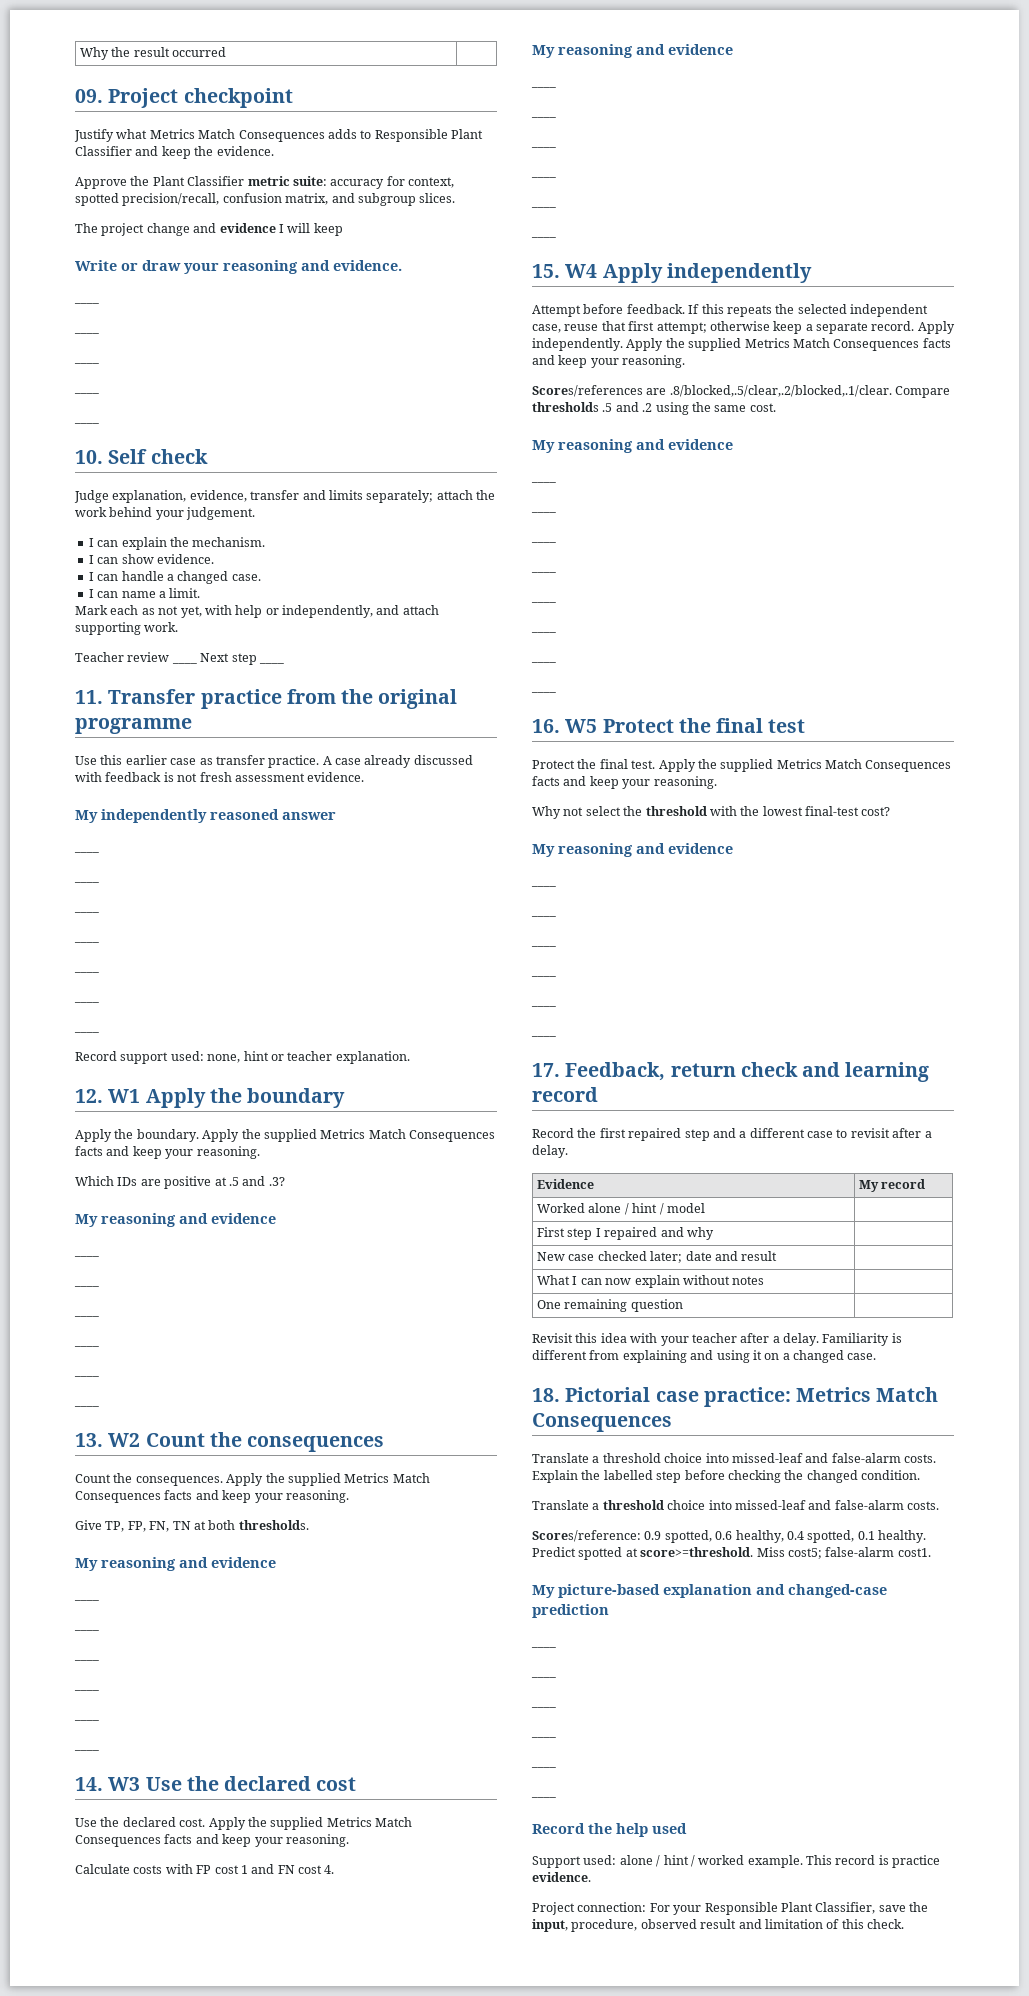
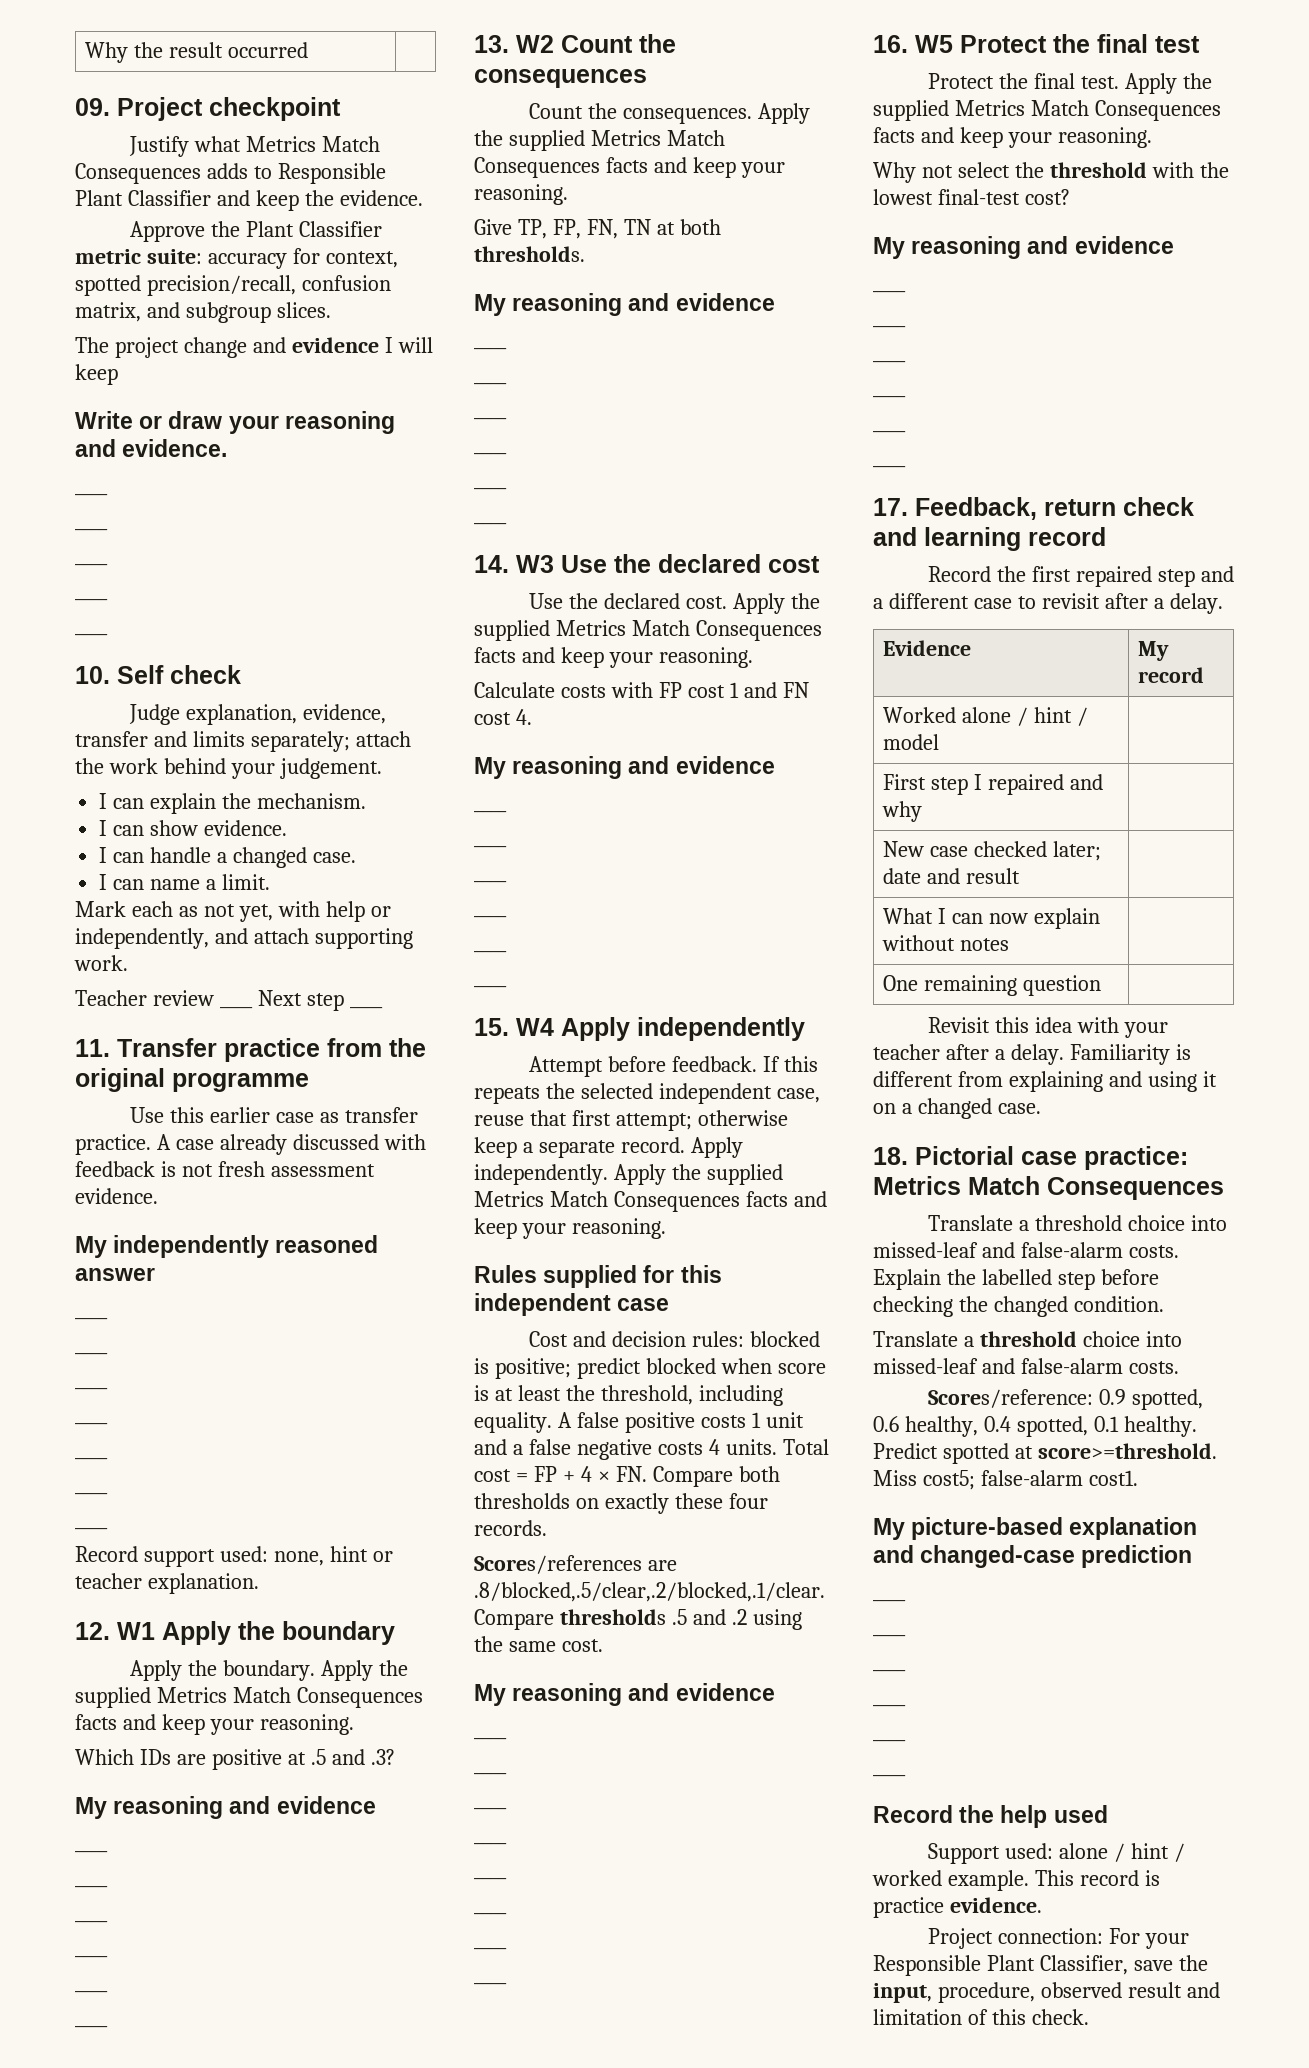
+ Rules supplied for this independent case
+ Cost and decision rules: blocked is positive; predict blocked when score is at least the threshold, including equality. A false positive costs 1 unit and a false negative costs 4 units. Total cost = FP + 4 × FN. Compare both thresholds on exactly these four records.

